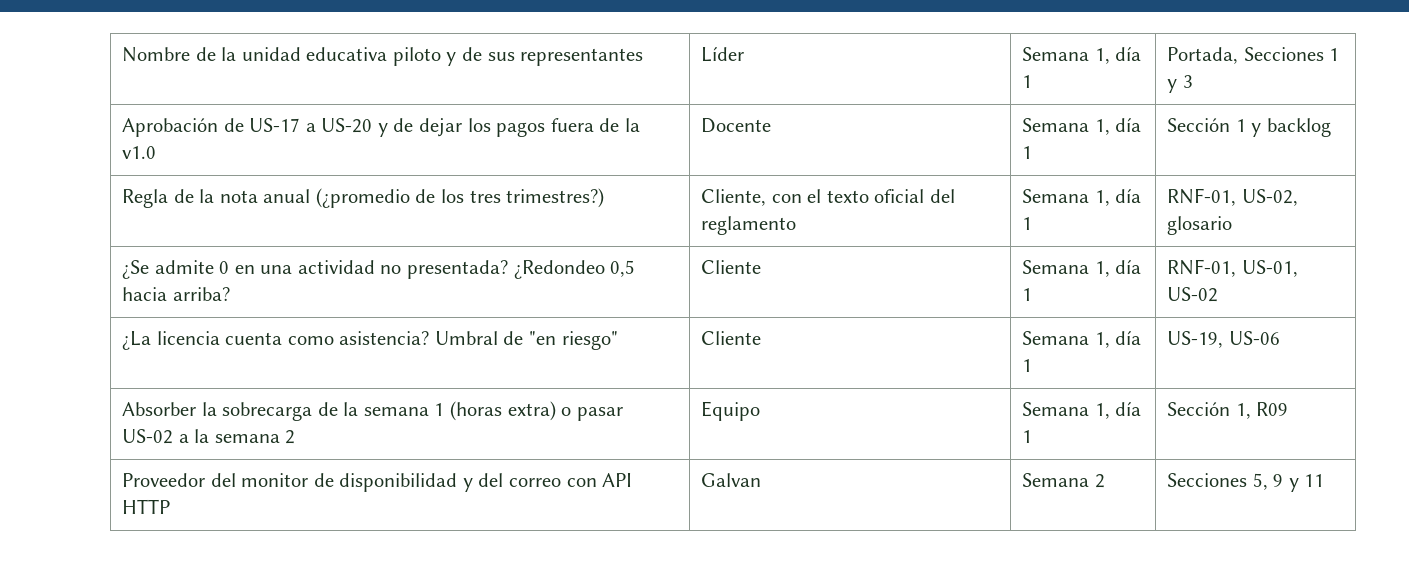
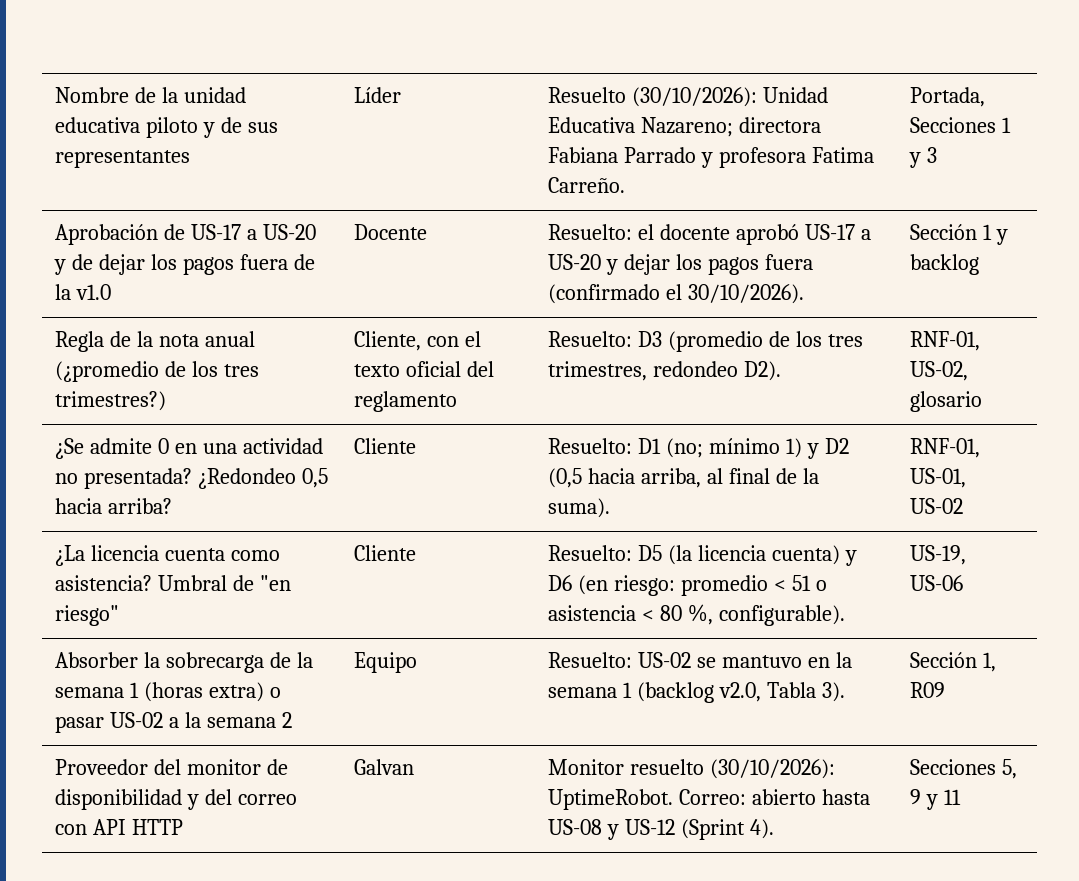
- Nombre de la unidad educativa piloto y de sus representantes | Líder | Semana 1, día 1 | Portada, Secciones 1 y 3
+ Nombre de la unidad educativa piloto y de sus representantes | Líder | Resuelto (30/10/2026): Unidad Educativa Nazareno; directora Fabiana Parrado y profesora Fatima Carreño. | Portada, Secciones 1 y 3
- Aprobación de US-17 a US-20 y de dejar los pagos fuera de la v1.0 | Docente | Semana 1, día 1 | Sección 1 y backlog
+ Aprobación de US-17 a US-20 y de dejar los pagos fuera de la v1.0 | Docente | Resuelto: el docente aprobó US-17 a US-20 y dejar los pagos fuera (confirmado el 30/10/2026). | Sección 1 y backlog
- Regla de la nota anual (¿promedio de los tres trimestres?) | Cliente, con el texto oficial del reglamento | Semana 1, día 1 | RNF-01, US-02, glosario
+ Regla de la nota anual (¿promedio de los tres trimestres?) | Cliente, con el texto oficial del reglamento | Resuelto: D3 (promedio de los tres trimestres, redondeo D2). | RNF-01, US-02, glosario
- ¿Se admite 0 en una actividad no presentada? ¿Redondeo 0,5 hacia arriba? | Cliente | Semana 1, día 1 | RNF-01, US-01, US-02
+ ¿Se admite 0 en una actividad no presentada? ¿Redondeo 0,5 hacia arriba? | Cliente | Resuelto: D1 (no; mínimo 1) y D2 (0,5 hacia arriba, al final de la suma). | RNF-01, US-01, US-02
- ¿La licencia cuenta como asistencia? Umbral de "en riesgo" | Cliente | Semana 1, día 1 | US-19, US-06
+ ¿La licencia cuenta como asistencia? Umbral de "en riesgo" | Cliente | Resuelto: D5 (la licencia cuenta) y D6 (en riesgo: promedio < 51 o asistencia < 80 %, configurable). | US-19, US-06
- Absorber la sobrecarga de la semana 1 (horas extra) o pasar US-02 a la semana 2 | Equipo | Semana 1, día 1 | Sección 1, R09
+ Absorber la sobrecarga de la semana 1 (horas extra) o pasar US-02 a la semana 2 | Equipo | Resuelto: US-02 se mantuvo en la semana 1 (backlog v2.0, Tabla 3). | Sección 1, R09
- Proveedor del monitor de disponibilidad y del correo con API HTTP | Galvan | Semana 2 | Secciones 5, 9 y 11
+ Proveedor del monitor de disponibilidad y del correo con API HTTP | Galvan | Monitor resuelto (30/10/2026): UptimeRobot. Correo: abierto hasta US-08 y US-12 (Sprint 4). | Secciones 5, 9 y 11

